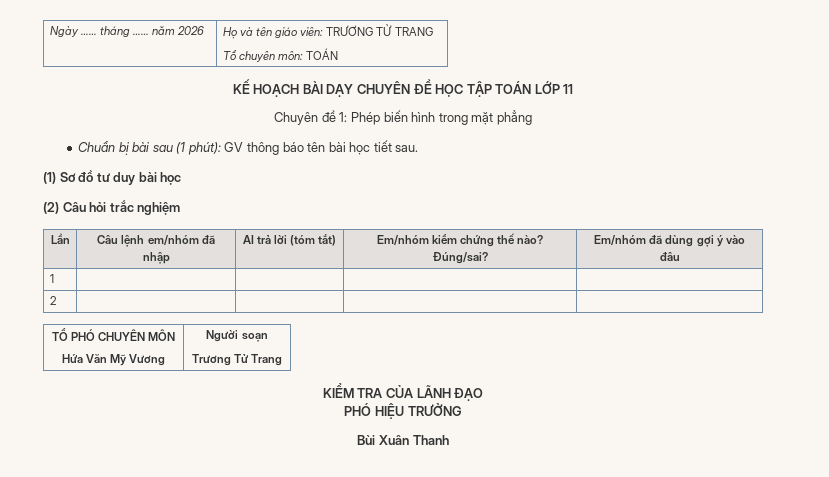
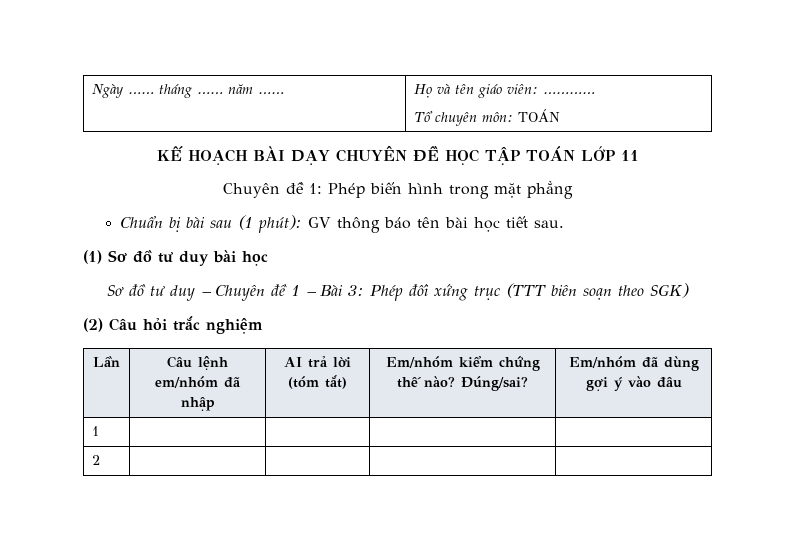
- Ngày …… tháng …… năm 2026 | Họ và tên giáo viên: TRƯƠNG TỬ TRANG
+ Ngày …… tháng …… năm …… | Họ và tên giáo viên: …………
+ Sơ đồ tư duy – Chuyên đề 1 – Bài 3: Phép đối xứng trục (TTT biên soạn theo SGK)
- TỔ PHÓ CHUYÊN MÔN
- Hứa Văn Mỹ Vương | Người soạn
- Trương Tử Trang
- KIỂM TRA CỦA LÃNH ĐẠO
- PHÓ HIỆU TRƯỞNG
- Bùi Xuân Thanh

